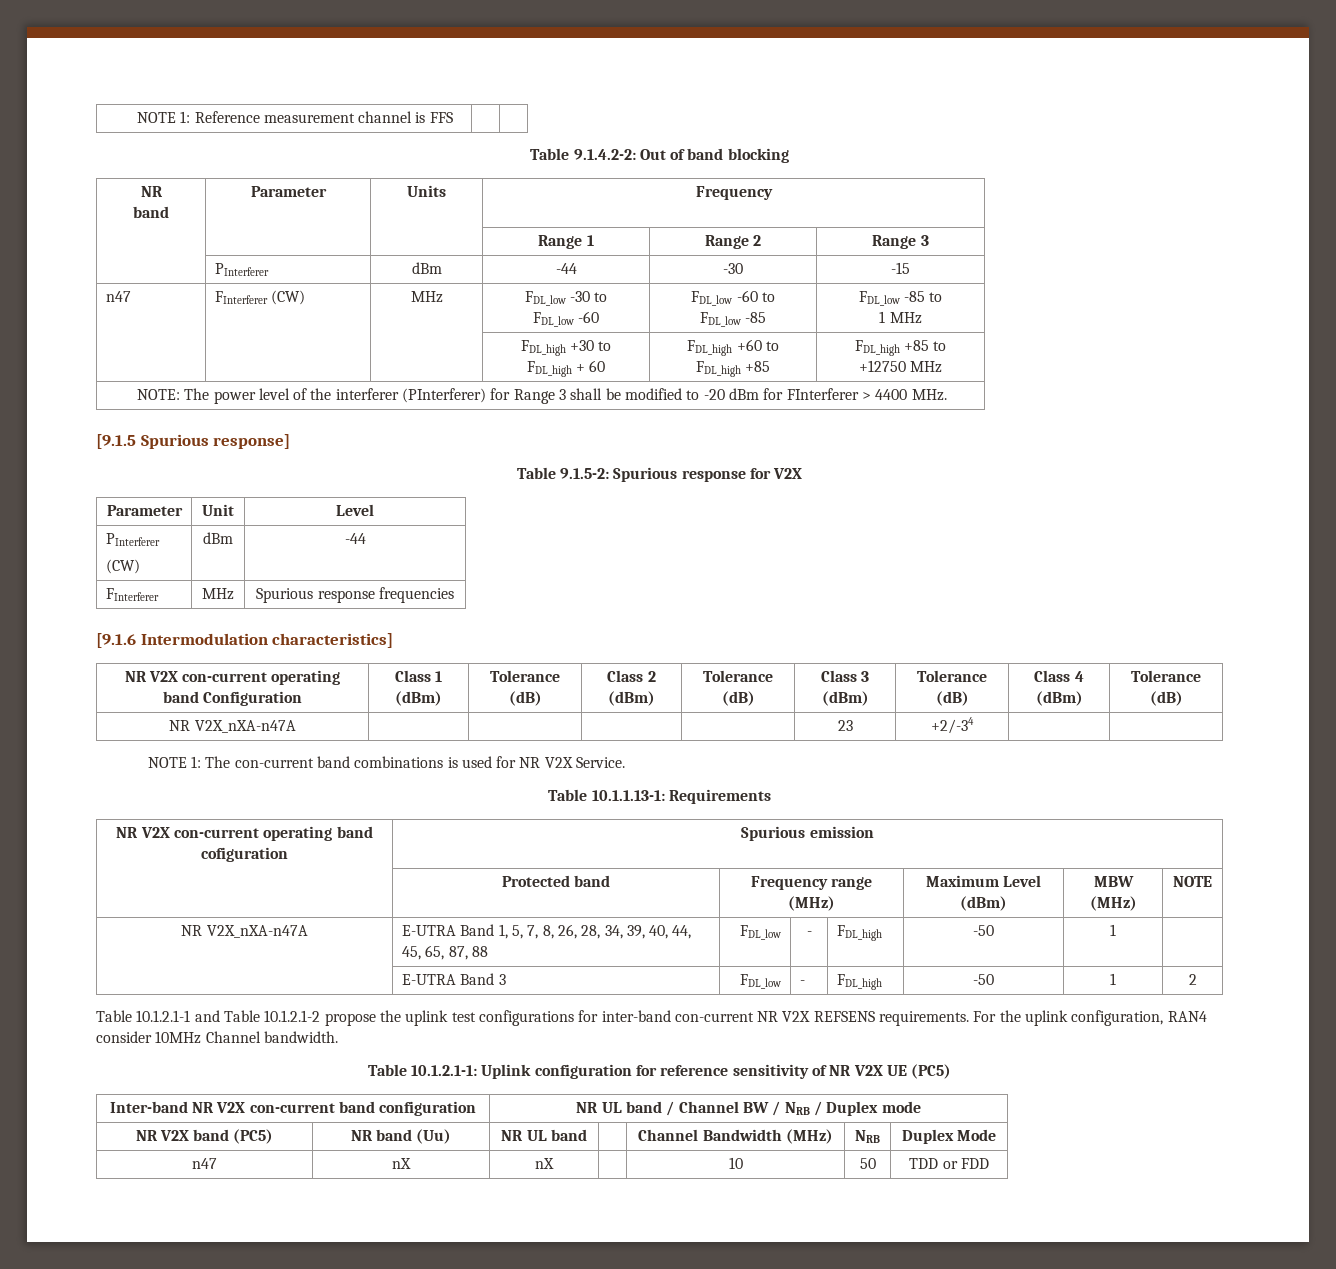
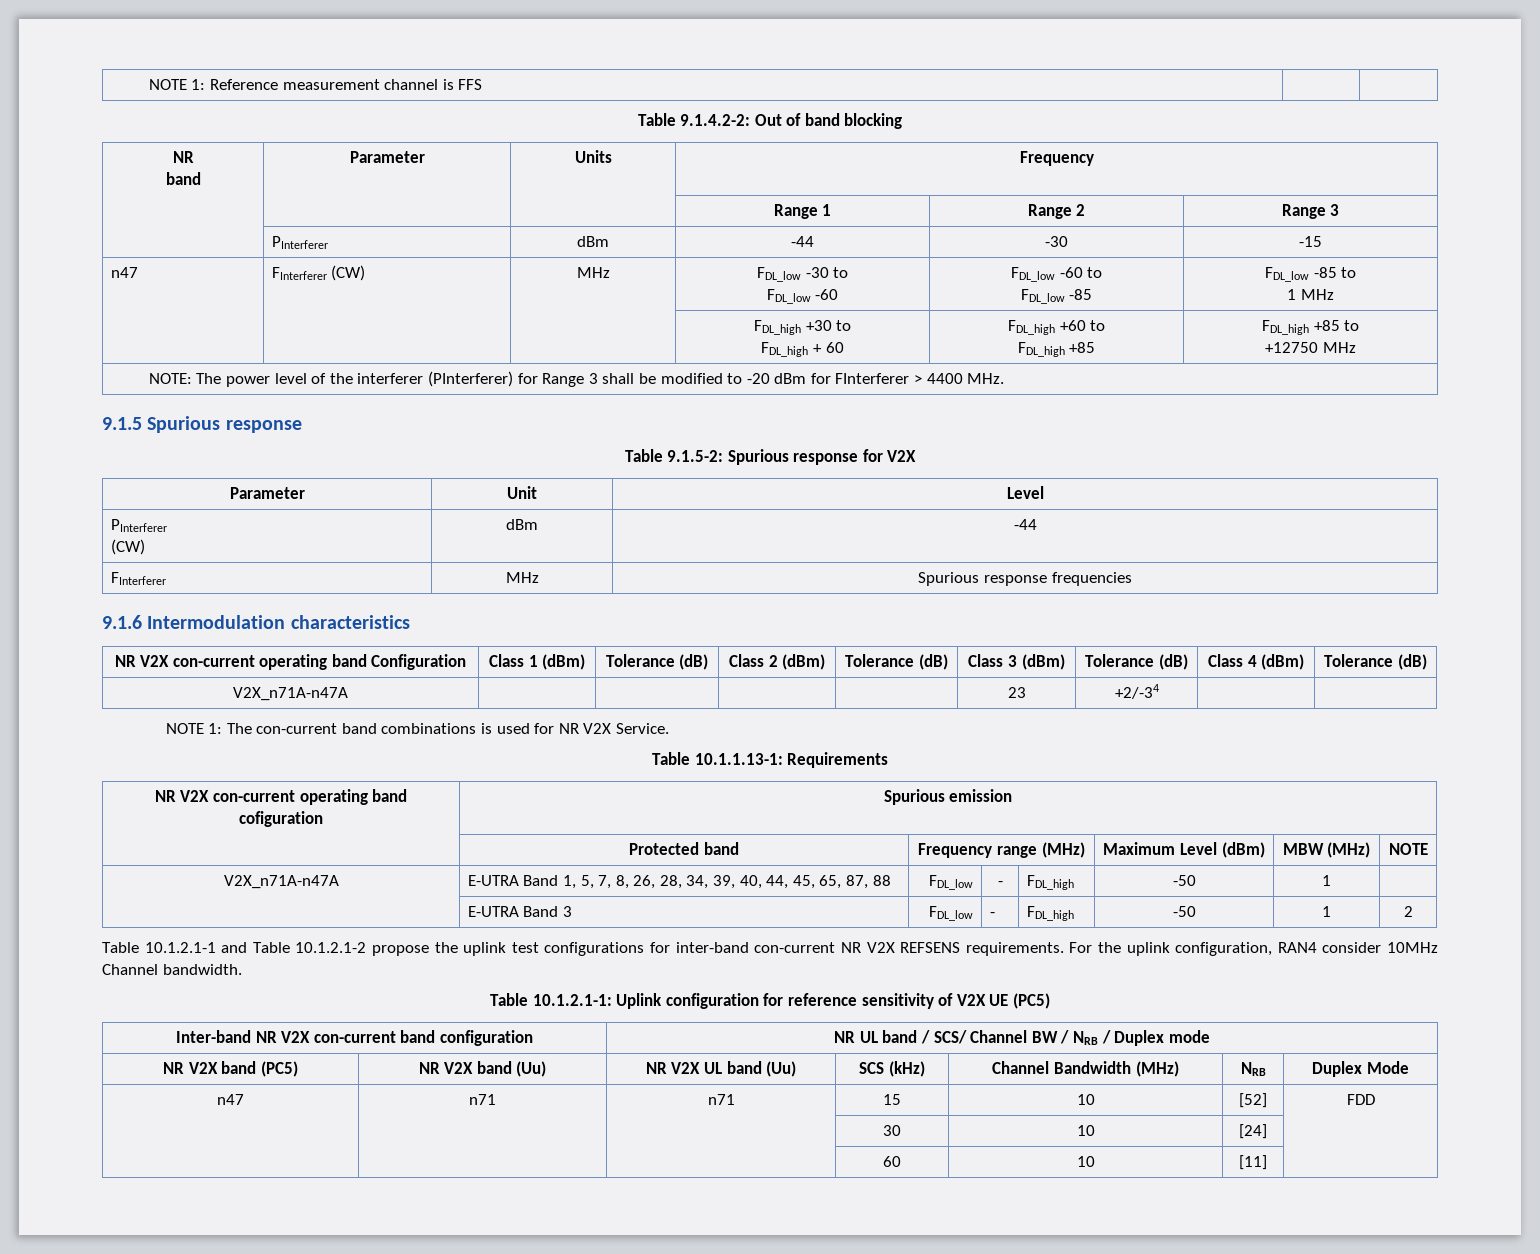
- [9.1.5 Spurious response]
+ 9.1.5 Spurious response
- [9.1.6 Intermodulation characteristics]
+ 9.1.6 Intermodulation characteristics
- NR V2X_nXA-n47A | | | | | 23 | +2/-34 | |
+ V2X_n71A-n47A | | | | | 23 | +2/-34 | |
- NR V2X_nXA-n47A | E-UTRA Band 1, 5, 7, 8, 26, 28, 34, 39, 40, 44, 45, 65, 87, 88 | FDL_low | - | FDL_high | -50 | 1 |
+ V2X_n71A-n47A | E-UTRA Band 1, 5, 7, 8, 26, 28, 34, 39, 40, 44, 45, 65, 87, 88 | FDL_low | - | FDL_high | -50 | 1 |
- Table 10.1.2.1-1: Uplink configuration for reference sensitivity of NR V2X UE (PC5)
+ Table 10.1.2.1-1: Uplink configuration for reference sensitivity of V2X UE (PC5)
- Inter-band NR V2X con-current band configuration | NR UL band / Channel BW / NRB / Duplex mode
+ Inter-band NR V2X con-current band configuration | NR UL band / SCS/ Channel BW / NRB / Duplex mode
- NR V2X band (PC5) | NR band (Uu) | NR UL band | | Channel Bandwidth (MHz) | NRB | Duplex Mode
+ NR V2X band (PC5) | NR V2X band (Uu) | NR V2X UL band (Uu) | SCS (kHz) | Channel Bandwidth (MHz) | NRB | Duplex Mode
- n47 | nX | nX | | 10 | 50 | TDD or FDD
+ n47 | n71 | n71 | 15 | 10 | [52] | FDD
+ | | | 30 | 10 | [24] |
+ | | | 60 | 10 | [11] |

